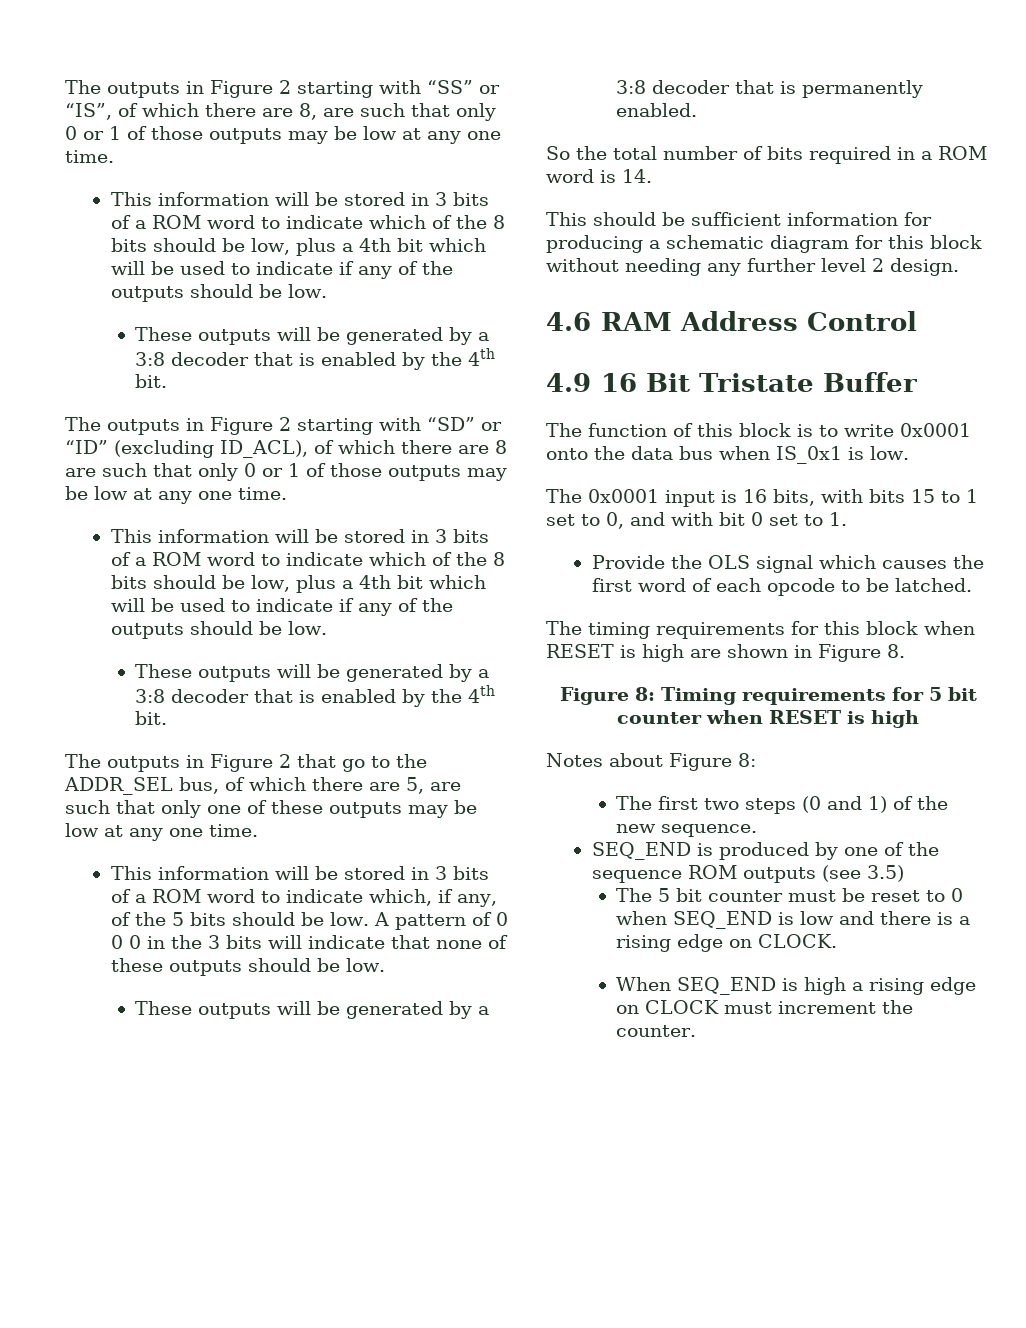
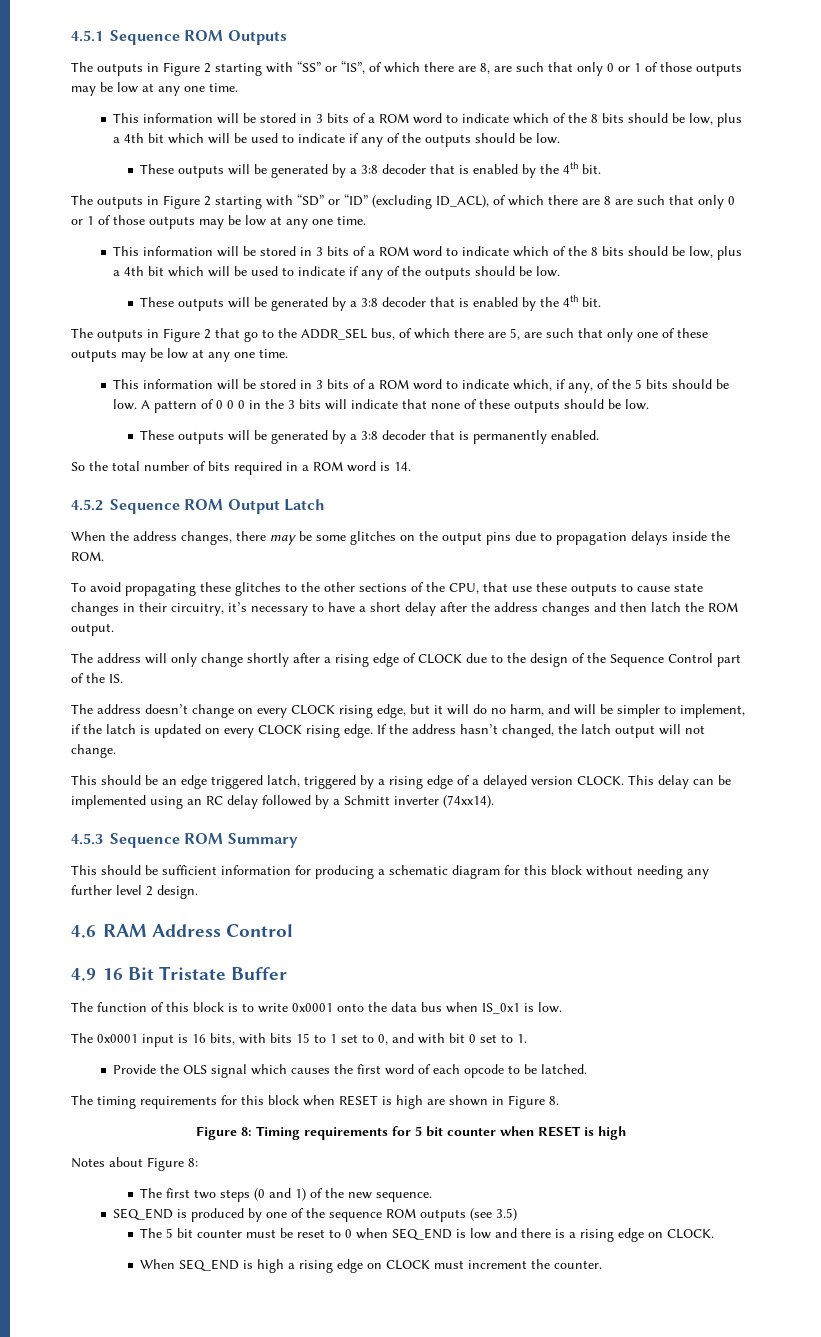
+ 4.5.1 Sequence ROM Outputs
+ 4.5.2 Sequence ROM Output Latch
+ When the address changes, there may be some glitches on the output pins due to propagation delays inside the ROM.
+ To avoid propagating these glitches to the other sections of the CPU, that use these outputs to cause state changes in their circuitry, it’s necessary to have a short delay after the address changes and then latch the ROM output.
+ The address will only change shortly after a rising edge of CLOCK due to the design of the Sequence Control part of the IS.
+ The address doesn’t change on every CLOCK rising edge, but it will do no harm, and will be simpler to implement, if the latch is updated on every CLOCK rising edge. If the address hasn’t changed, the latch output will not change.
+ This should be an edge triggered latch, triggered by a rising edge of a delayed version CLOCK. This delay can be implemented using an RC delay followed by a Schmitt inverter (74xx14).
+ 4.5.3 Sequence ROM Summary

